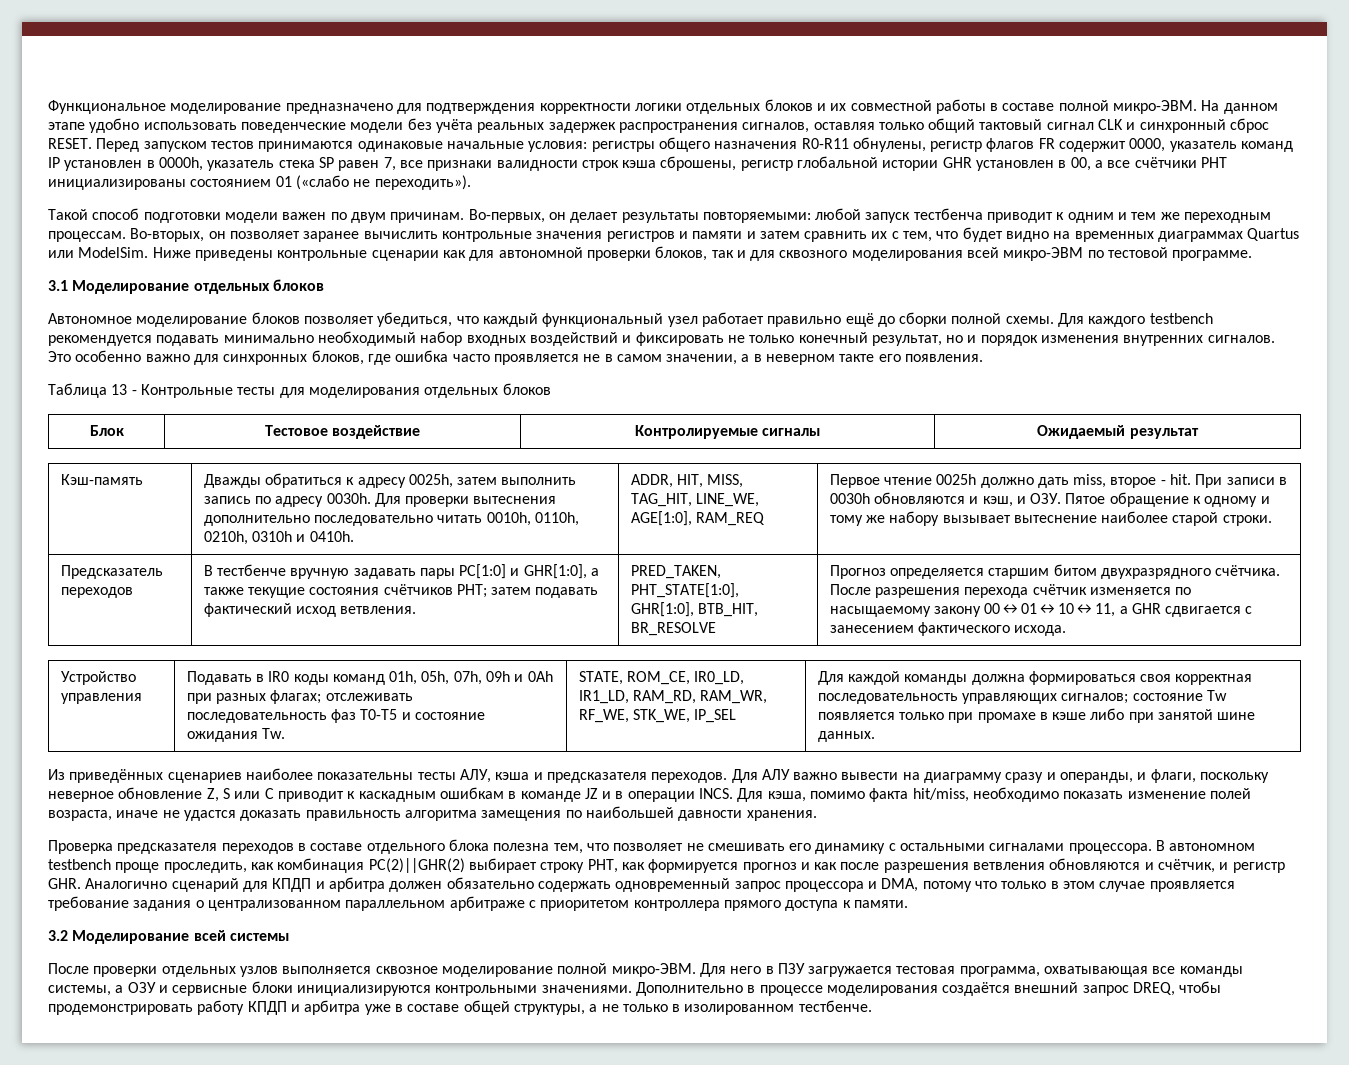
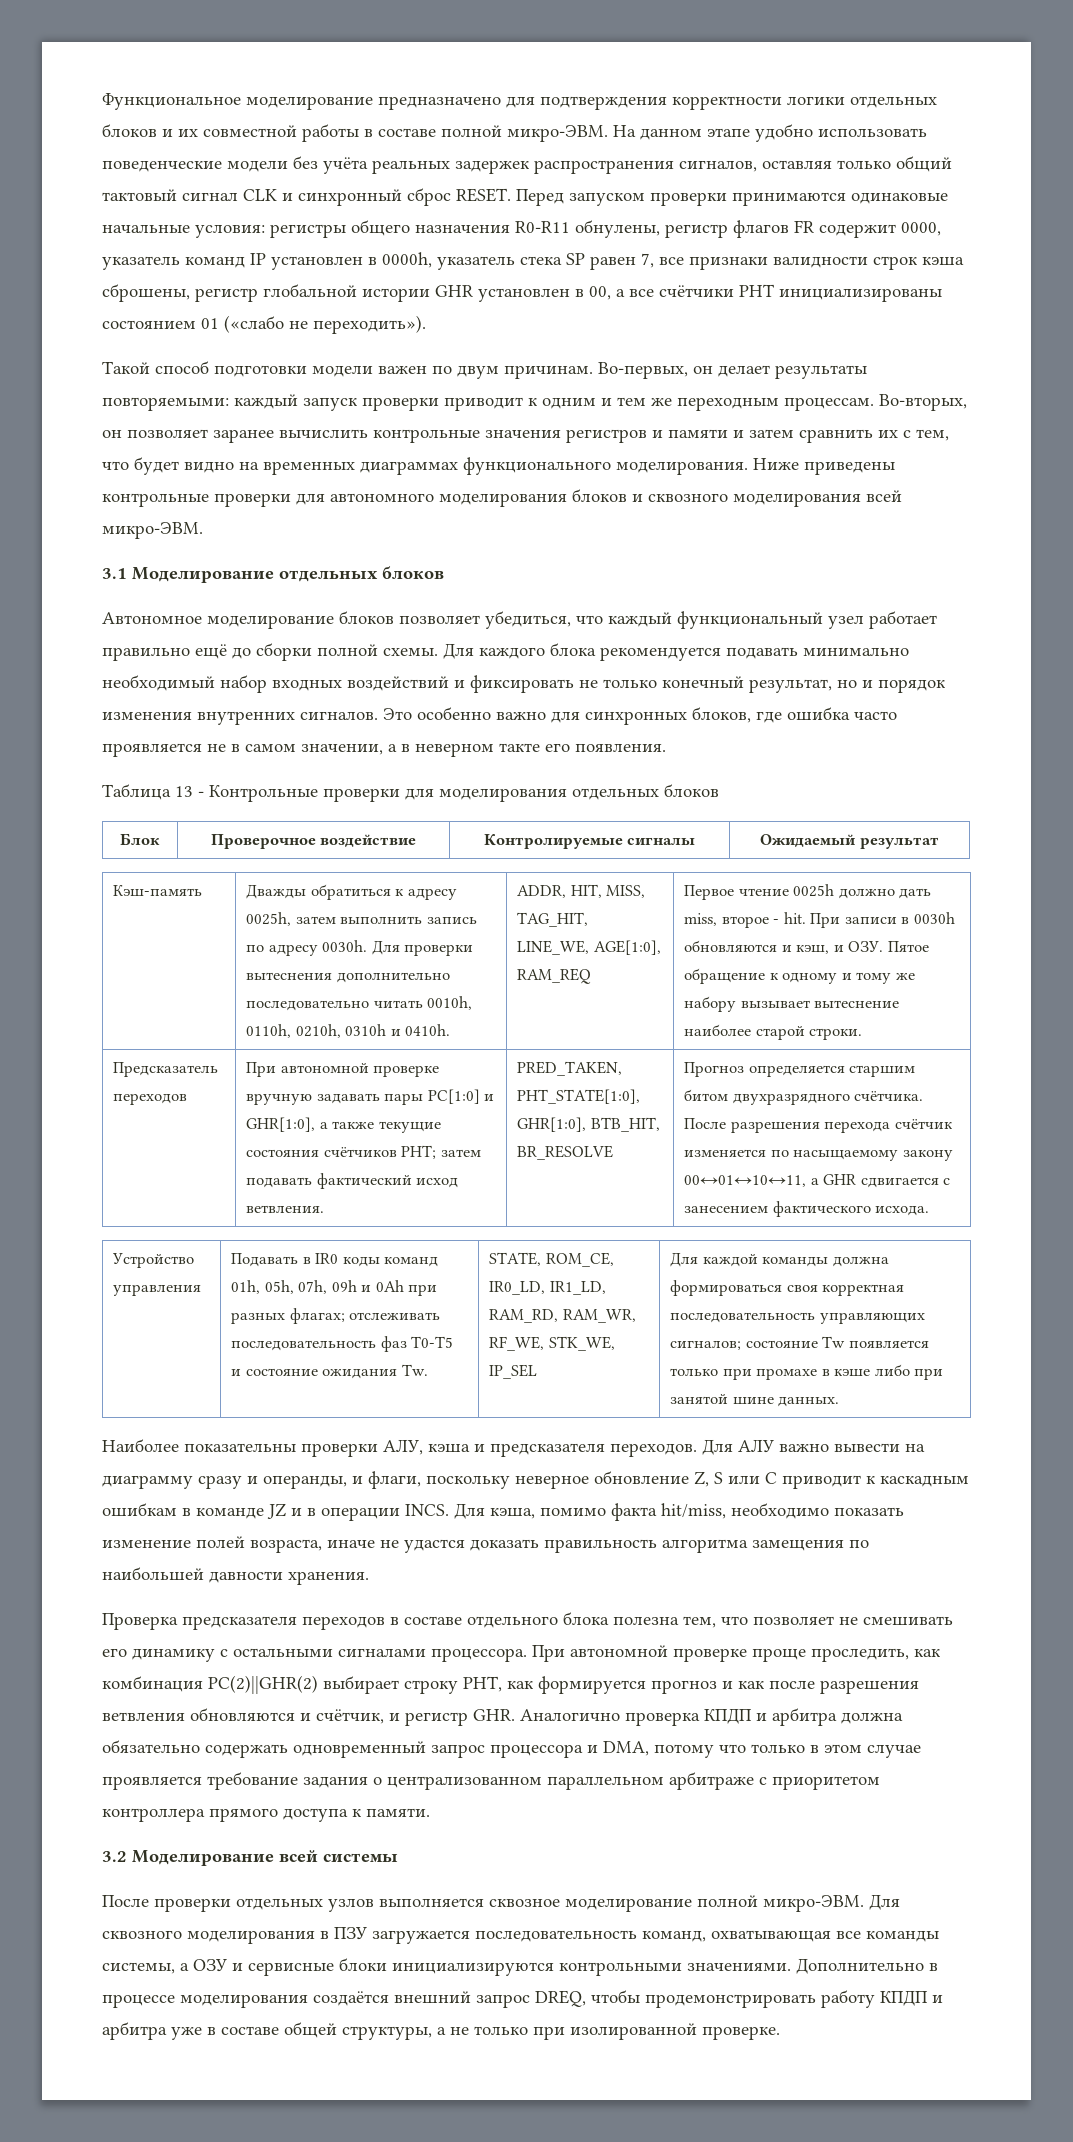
- Перед запуском тестов принимаются одинаковые начальные условия: регистры общего назначения R0-R11 обнулены, регистр флагов FR содержит 0000, указатель команд IP установлен в 0000h, указатель стека SP равен 7, все признаки валидности строк кэша сброшены, регистр глобальной истории GHR установлен в 00, а все счётчики PHT инициализированы состоянием 01 («слабо не переходить»).
+ Перед запуском проверки принимаются одинаковые начальные условия: регистры общего назначения R0-R11 обнулены, регистр флагов FR содержит 0000, указатель команд IP установлен в 0000h, указатель стека SP равен 7, все признаки валидности строк кэша сброшены, регистр глобальной истории GHR установлен в 00, а все счётчики PHT инициализированы состоянием 01 («слабо не переходить»).
- Во-первых, он делает результаты повторяемыми: любой запуск тестбенча приводит к одним и тем же переходным процессам.
+ Во-первых, он делает результаты повторяемыми: каждый запуск проверки приводит к одним и тем же переходным процессам.
- Во-вторых, он позволяет заранее вычислить контрольные значения регистров и памяти и затем сравнить их с тем, что будет видно на временных диаграммах Quartus или ModelSim. Ниже приведены контрольные сценарии как для автономной проверки блоков, так и для сквозного моделирования всей микро-ЭВМ по тестовой программе.
+ Во-вторых, он позволяет заранее вычислить контрольные значения регистров и памяти и затем сравнить их с тем, что будет видно на временных диаграммах функционального моделирования. Ниже приведены контрольные проверки для автономного моделирования блоков и сквозного моделирования всей микро-ЭВМ.
- Для каждого testbench рекомендуется подавать минимально необходимый набор входных воздействий и фиксировать не только конечный результат, но и порядок изменения внутренних сигналов.
+ Для каждого блока рекомендуется подавать минимально необходимый набор входных воздействий и фиксировать не только конечный результат, но и порядок изменения внутренних сигналов.
- Таблица 13 - Контрольные тесты для моделирования отдельных блоков
+ Таблица 13 - Контрольные проверки для моделирования отдельных блоков
- Блок | Тестовое воздействие | Контролируемые сигналы | Ожидаемый результат
+ Блок | Проверочное воздействие | Контролируемые сигналы | Ожидаемый результат
- В тестбенче вручную задавать пары PC[1:0] и GHR[1:0], а также текущие состояния счётчиков PHT; затем подавать фактический исход ветвления.
+ При автономной проверке вручную задавать пары PC[1:0] и GHR[1:0], а также текущие состояния счётчиков PHT; затем подавать фактический исход ветвления.
- Из приведённых сценариев наиболее показательны тесты АЛУ, кэша и предсказателя переходов.
+ Наиболее показательны проверки АЛУ, кэша и предсказателя переходов.
- В автономном testbench проще проследить, как комбинация PC(2)||GHR(2) выбирает строку PHT, как формируется прогноз и как после разрешения ветвления обновляются и счётчик, и регистр GHR. Аналогично сценарий для КПДП и арбитра должен обязательно содержать одновременный запрос процессора и DMA, потому что только в этом случае проявляется требование задания о централизованном параллельном арбитраже с приоритетом контроллера прямого доступа к памяти.
+ При автономной проверке проще проследить, как комбинация PC(2)||GHR(2) выбирает строку PHT, как формируется прогноз и как после разрешения ветвления обновляются и счётчик, и регистр GHR. Аналогично проверка КПДП и арбитра должна обязательно содержать одновременный запрос процессора и DMA, потому что только в этом случае проявляется требование задания о централизованном параллельном арбитраже с приоритетом контроллера прямого доступа к памяти.
- Для него в ПЗУ загружается тестовая программа, охватывающая все команды системы, а ОЗУ и сервисные блоки инициализируются контрольными значениями.
+ Для сквозного моделирования в ПЗУ загружается последовательность команд, охватывающая все команды системы, а ОЗУ и сервисные блоки инициализируются контрольными значениями.
- Дополнительно в процессе моделирования создаётся внешний запрос DREQ, чтобы продемонстрировать работу КПДП и арбитра уже в составе общей структуры, а не только в изолированном тестбенче.
+ Дополнительно в процессе моделирования создаётся внешний запрос DREQ, чтобы продемонстрировать работу КПДП и арбитра уже в составе общей структуры, а не только при изолированной проверке.

